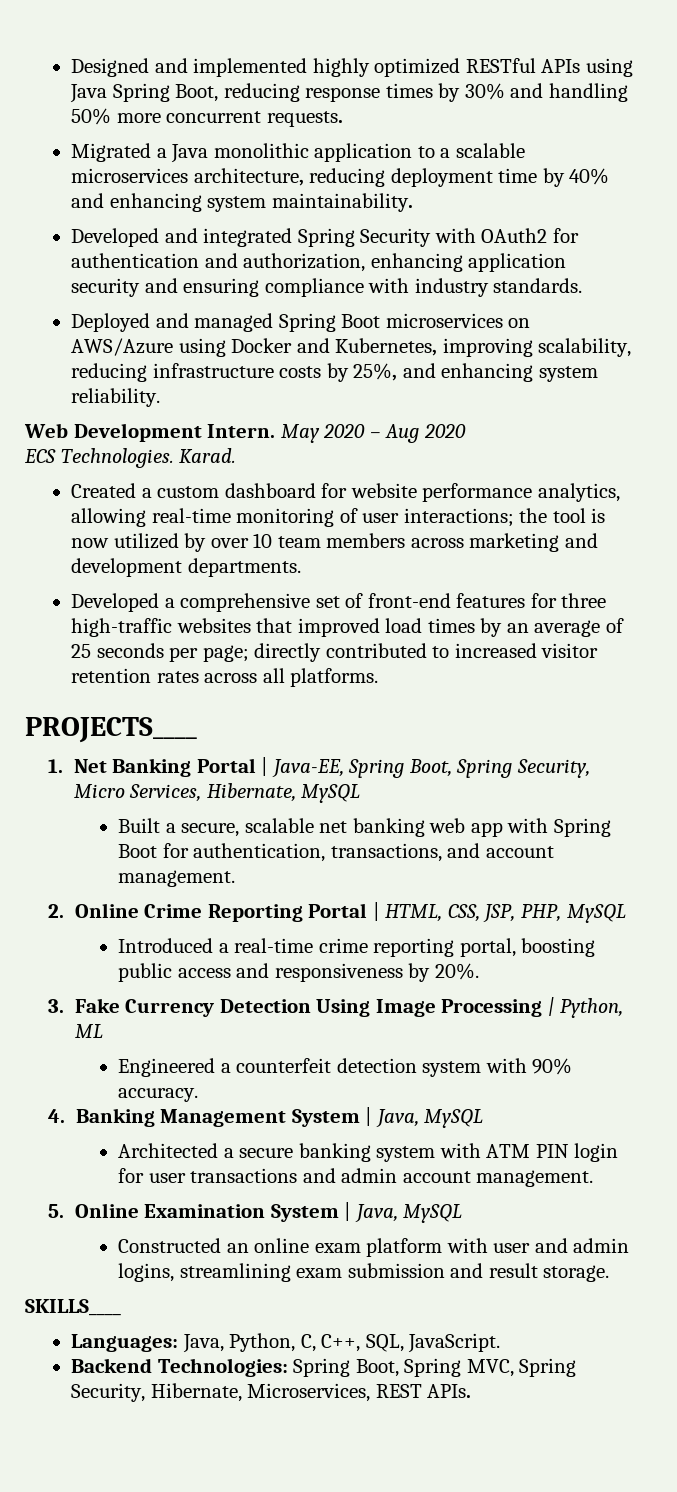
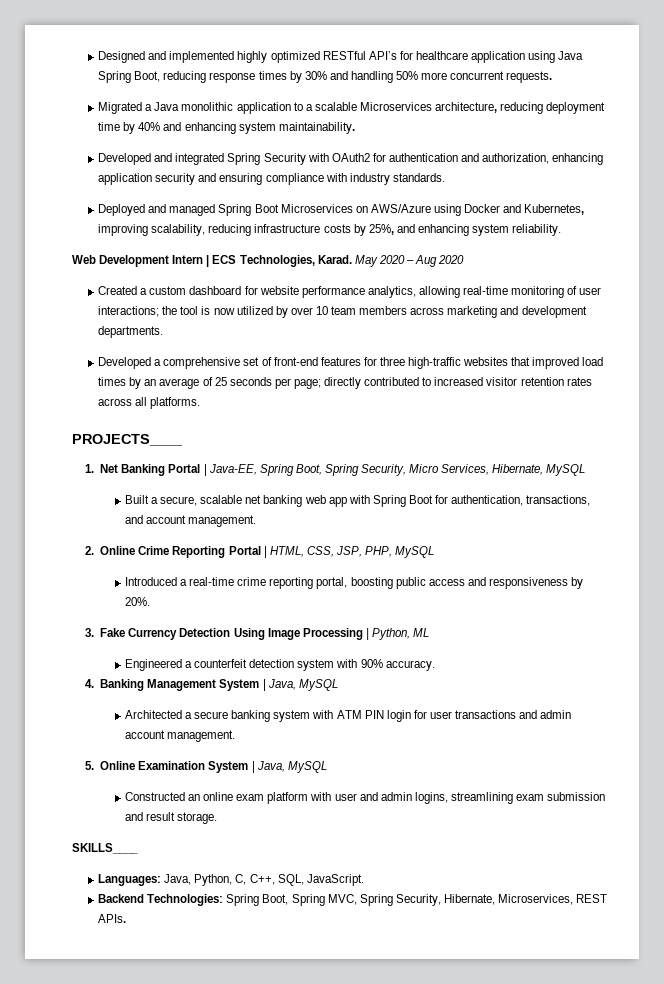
- Designed and implemented highly optimized RESTful APIs using Java Spring Boot, reducing response times by 30% and handling 50% more concurrent requests.
+ Designed and implemented highly optimized RESTful API’s for healthcare application using Java Spring Boot, reducing response times by 30% and handling 50% more concurrent requests.
- Migrated a Java monolithic application to a scalable microservices architecture, reducing deployment time by 40% and enhancing system maintainability.
+ Migrated a Java monolithic application to a scalable Microservices architecture, reducing deployment time by 40% and enhancing system maintainability.
- Deployed and managed Spring Boot microservices on AWS/Azure using Docker and Kubernetes, improving scalability, reducing infrastructure costs by 25%, and enhancing system reliability.
+ Deployed and managed Spring Boot Microservices on AWS/Azure using Docker and Kubernetes, improving scalability, reducing infrastructure costs by 25%, and enhancing system reliability.
- Web Development Intern.
+ Web Development Intern | ECS Technologies, Karad.
- ECS Technologies. Karad.

